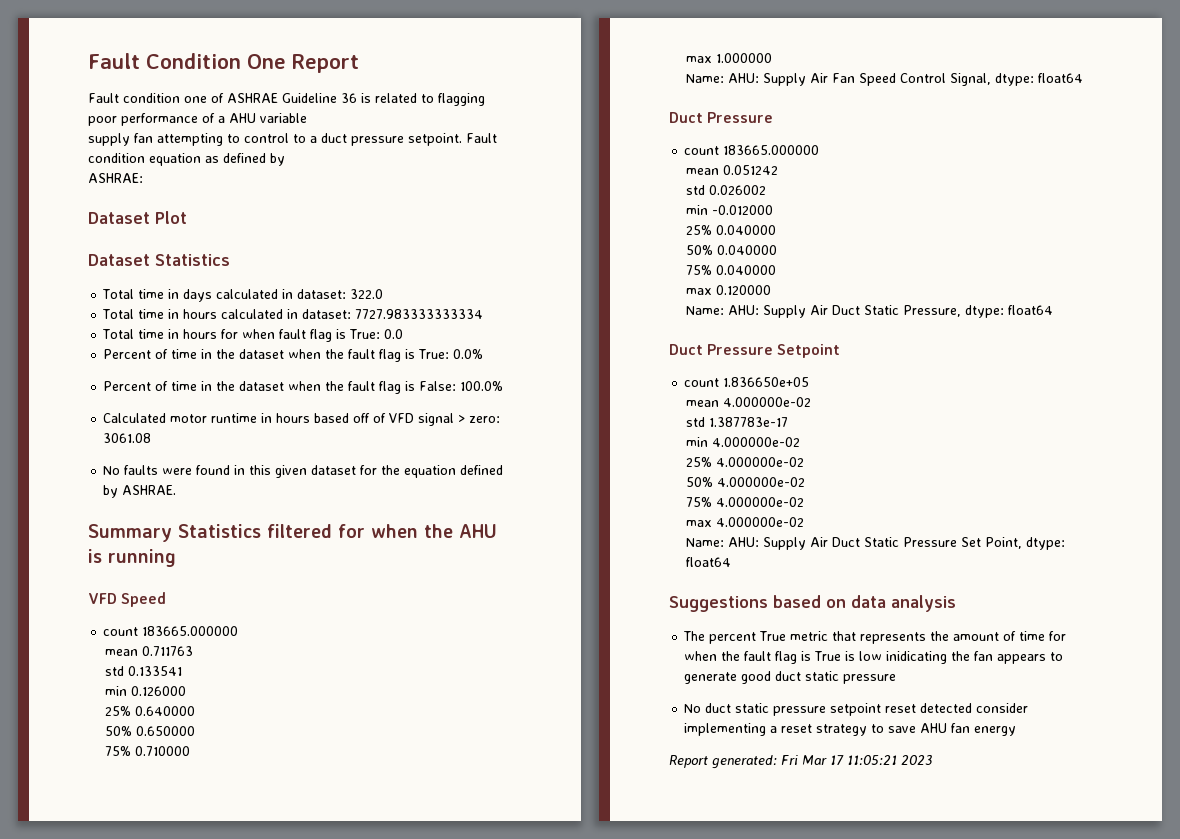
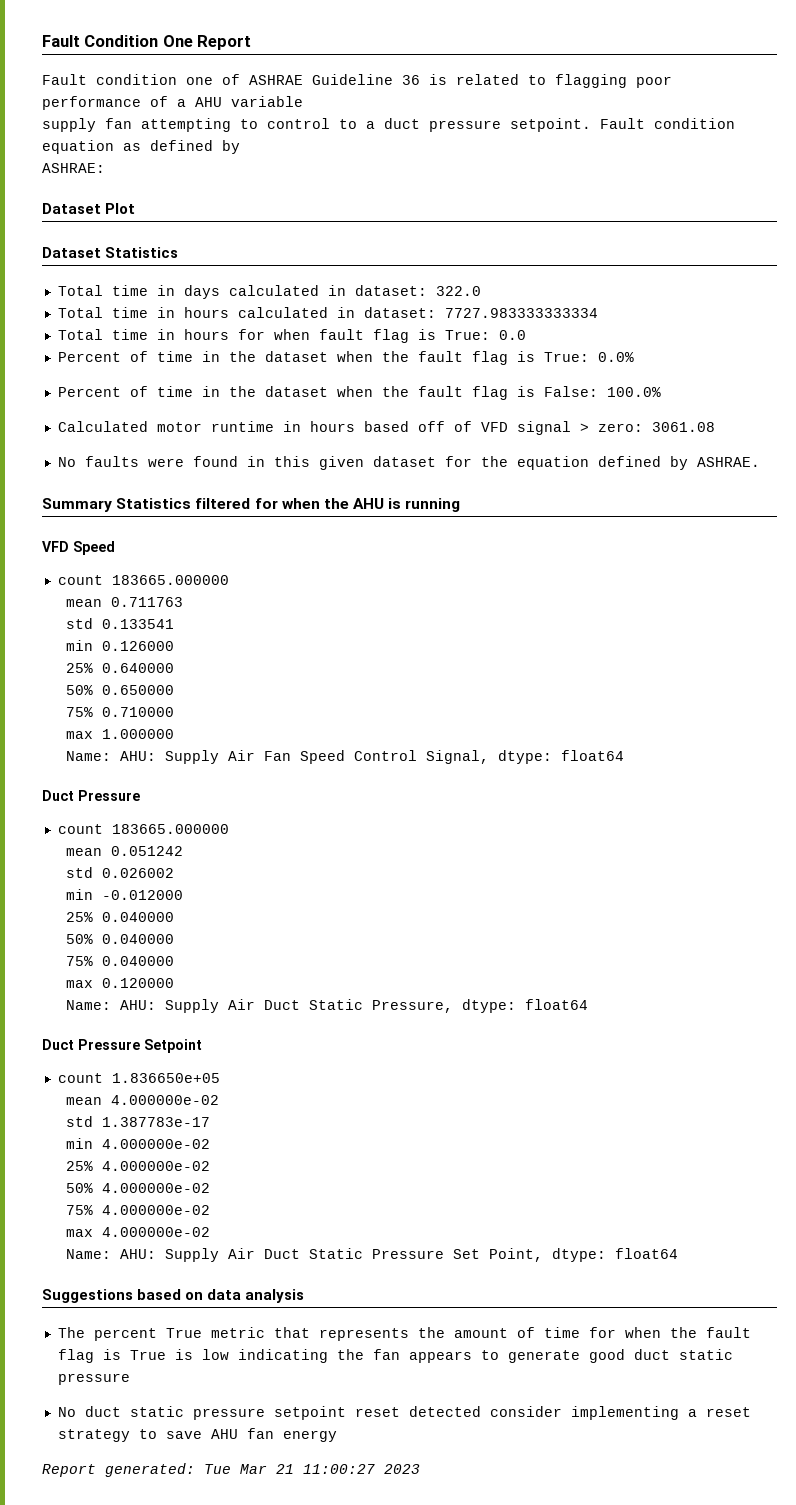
- The percent True metric that represents the amount of time for when the fault flag is True is low inidicating the fan appears to generate good duct static pressure
+ The percent True metric that represents the amount of time for when the fault flag is True is low indicating the fan appears to generate good duct static pressure
- Report generated: Fri Mar 17 11:05:21 2023
+ Report generated: Tue Mar 21 11:00:27 2023

